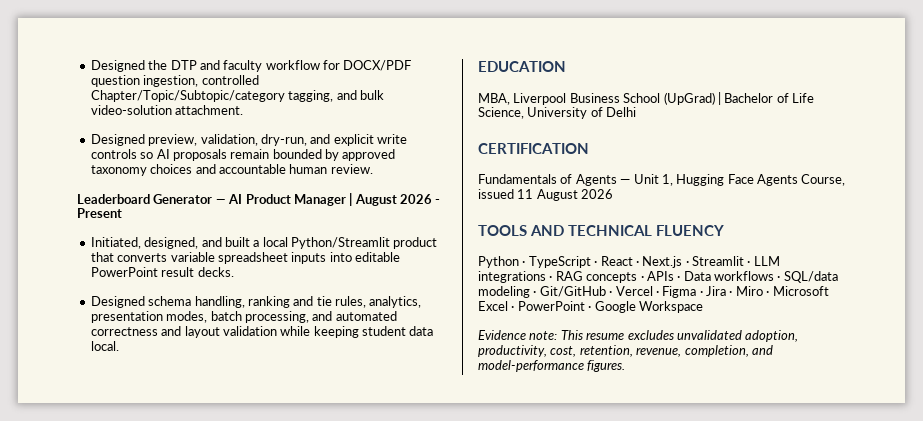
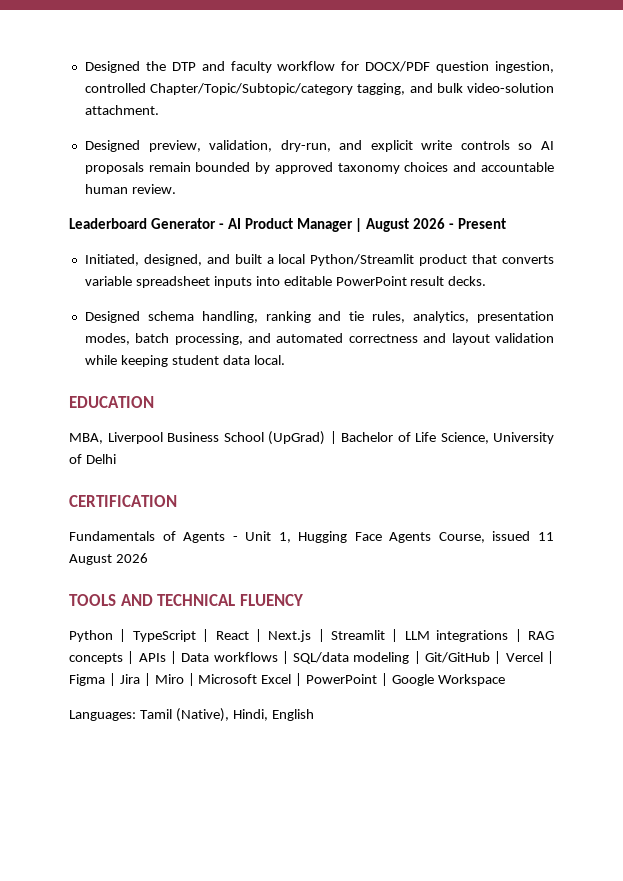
- Leaderboard Generator — AI Product Manager | August 2026 - Present
+ Leaderboard Generator - AI Product Manager | August 2026 - Present
- Fundamentals of Agents — Unit 1, Hugging Face Agents Course, issued 11 August 2026
+ Fundamentals of Agents - Unit 1, Hugging Face Agents Course, issued 11 August 2026
- Python · TypeScript · React · Next.js · Streamlit · LLM integrations · RAG concepts · APIs · Data workflows · SQL/data modeling · Git/GitHub · Vercel · Figma · Jira · Miro · Microsoft Excel · PowerPoint · Google Workspace
- Evidence note: This resume excludes unvalidated adoption, productivity, cost, retention, revenue, completion, and model-performance figures.
+ Python | TypeScript | React | Next.js | Streamlit | LLM integrations | RAG concepts | APIs | Data workflows | SQL/data modeling | Git/GitHub | Vercel | Figma | Jira | Miro | Microsoft Excel | PowerPoint | Google Workspace
+ Languages: Tamil (Native), Hindi, English

